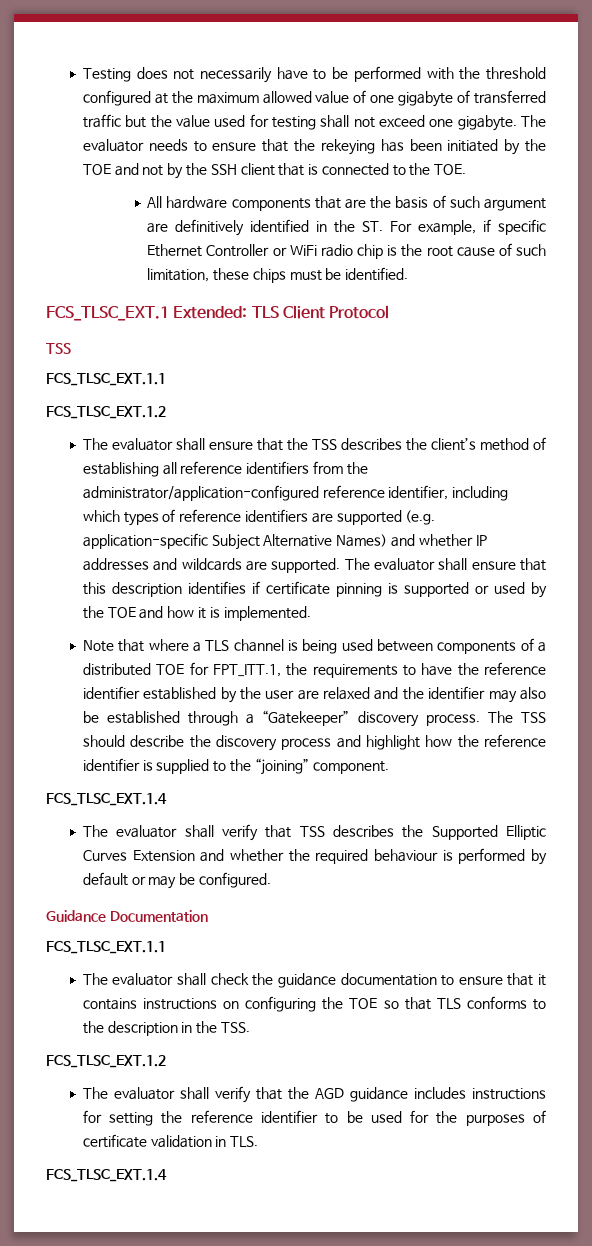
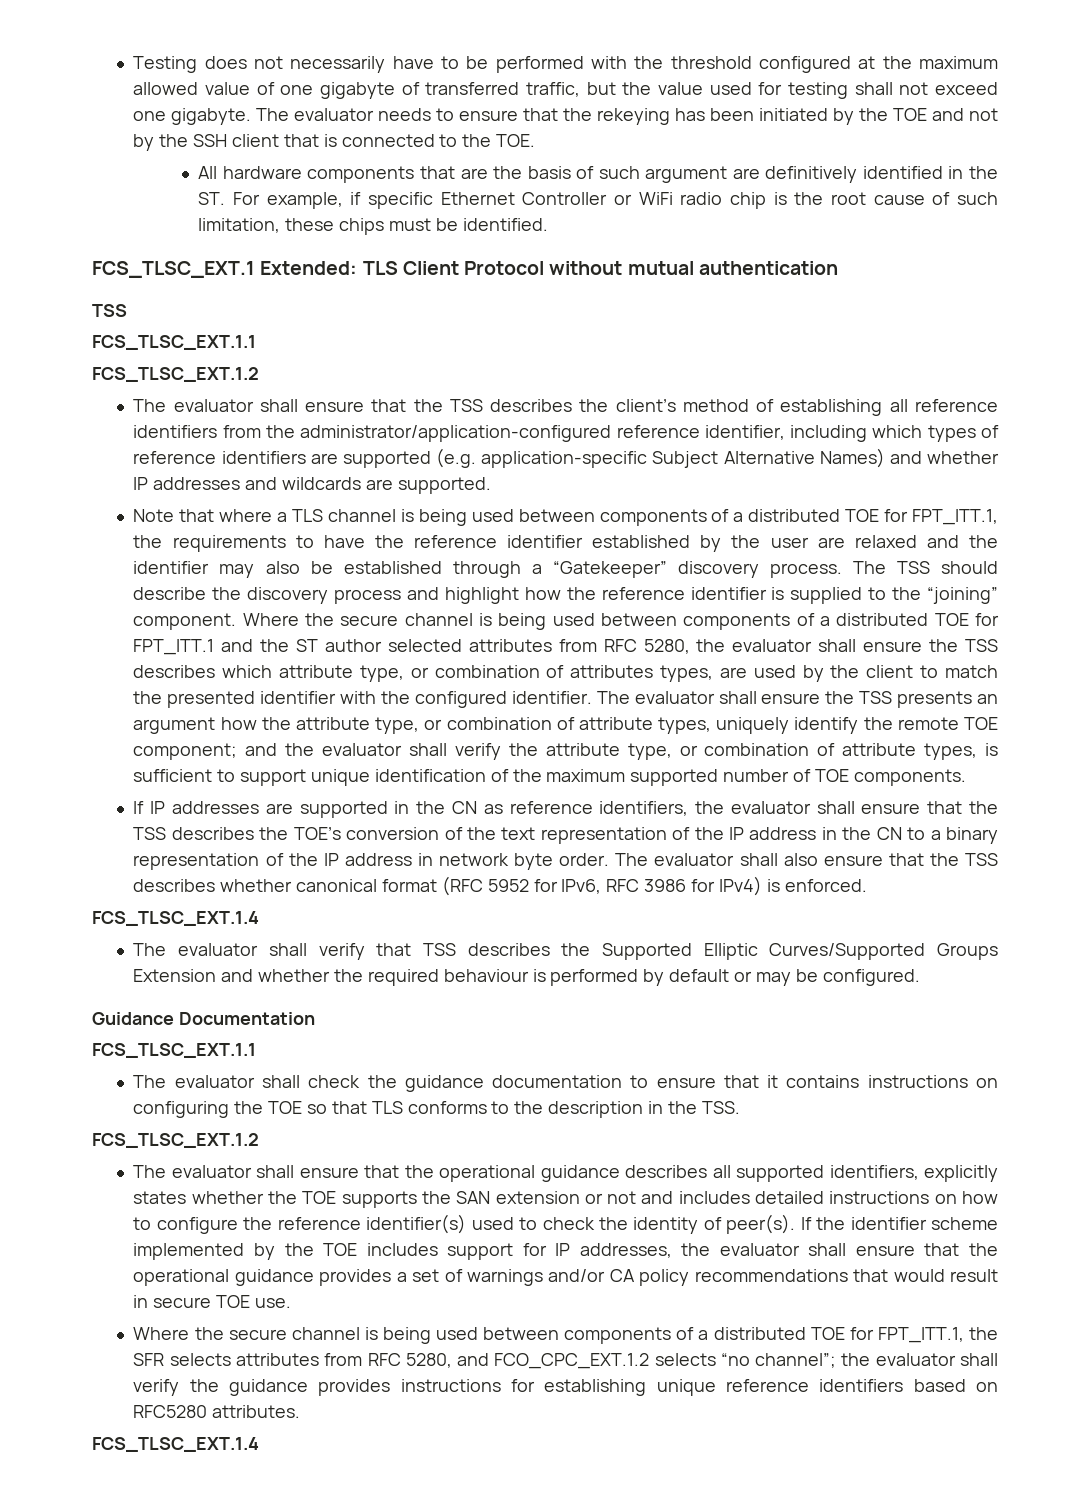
- Testing does not necessarily have to be performed with the threshold configured at the maximum allowed value of one gigabyte of transferred traffic but the value used for testing shall not exceed one gigabyte.
+ Testing does not necessarily have to be performed with the threshold configured at the maximum allowed value of one gigabyte of transferred traffic, but the value used for testing shall not exceed one gigabyte.
- FCS_TLSC_EXT.1 Extended: TLS Client Protocol
+ FCS_TLSC_EXT.1 Extended: TLS Client Protocol without mutual authentication
- The evaluator shall ensure that this description identifies if certificate pinning is supported or used by the TOE and how it is implemented.
+ Where the secure channel is being used between components of a distributed TOE for FPT_ITT.1 and the ST author selected attributes from RFC 5280, the evaluator shall ensure the TSS describes which attribute type, or combination of attributes types, are used by the client to match the presented identifier with the configured identifier. The evaluator shall ensure the TSS presents an argument how the attribute type, or combination of attribute types, uniquely identify the remote TOE component; and the evaluator shall verify the attribute type, or combination of attribute types, is sufficient to support unique identification of the maximum supported number of TOE components.
+ If IP addresses are supported in the CN as reference identifiers, the evaluator shall ensure that the TSS describes the TOE’s conversion of the text representation of the IP address in the CN to a binary representation of the IP address in network byte order. The evaluator shall also ensure that the TSS describes whether canonical format (RFC 5952 for IPv6, RFC 3986 for IPv4) is enforced.
- The evaluator shall verify that TSS describes the Supported Elliptic Curves Extension and whether the required behaviour is performed by default or may be configured.
+ The evaluator shall verify that TSS describes the Supported Elliptic Curves/Supported Groups Extension and whether the required behaviour is performed by default or may be configured.
- The evaluator shall verify that the AGD guidance includes instructions for setting the reference identifier to be used for the purposes of certificate validation in TLS.
+ The evaluator shall ensure that the operational guidance describes all supported identifiers, explicitly states whether the TOE supports the SAN extension or not and includes detailed instructions on how to configure the reference identifier(s) used to check the identity of peer(s). If the identifier scheme implemented by the TOE includes support for IP addresses, the evaluator shall ensure that the operational guidance provides a set of warnings and/or CA policy recommendations that would result in secure TOE use.
+ Where the secure channel is being used between components of a distributed TOE for FPT_ITT.1, the SFR selects attributes from RFC 5280, and FCO_CPC_EXT.1.2 selects “no channel”; the evaluator shall verify the guidance provides instructions for establishing unique reference identifiers based on RFC5280 attributes.

